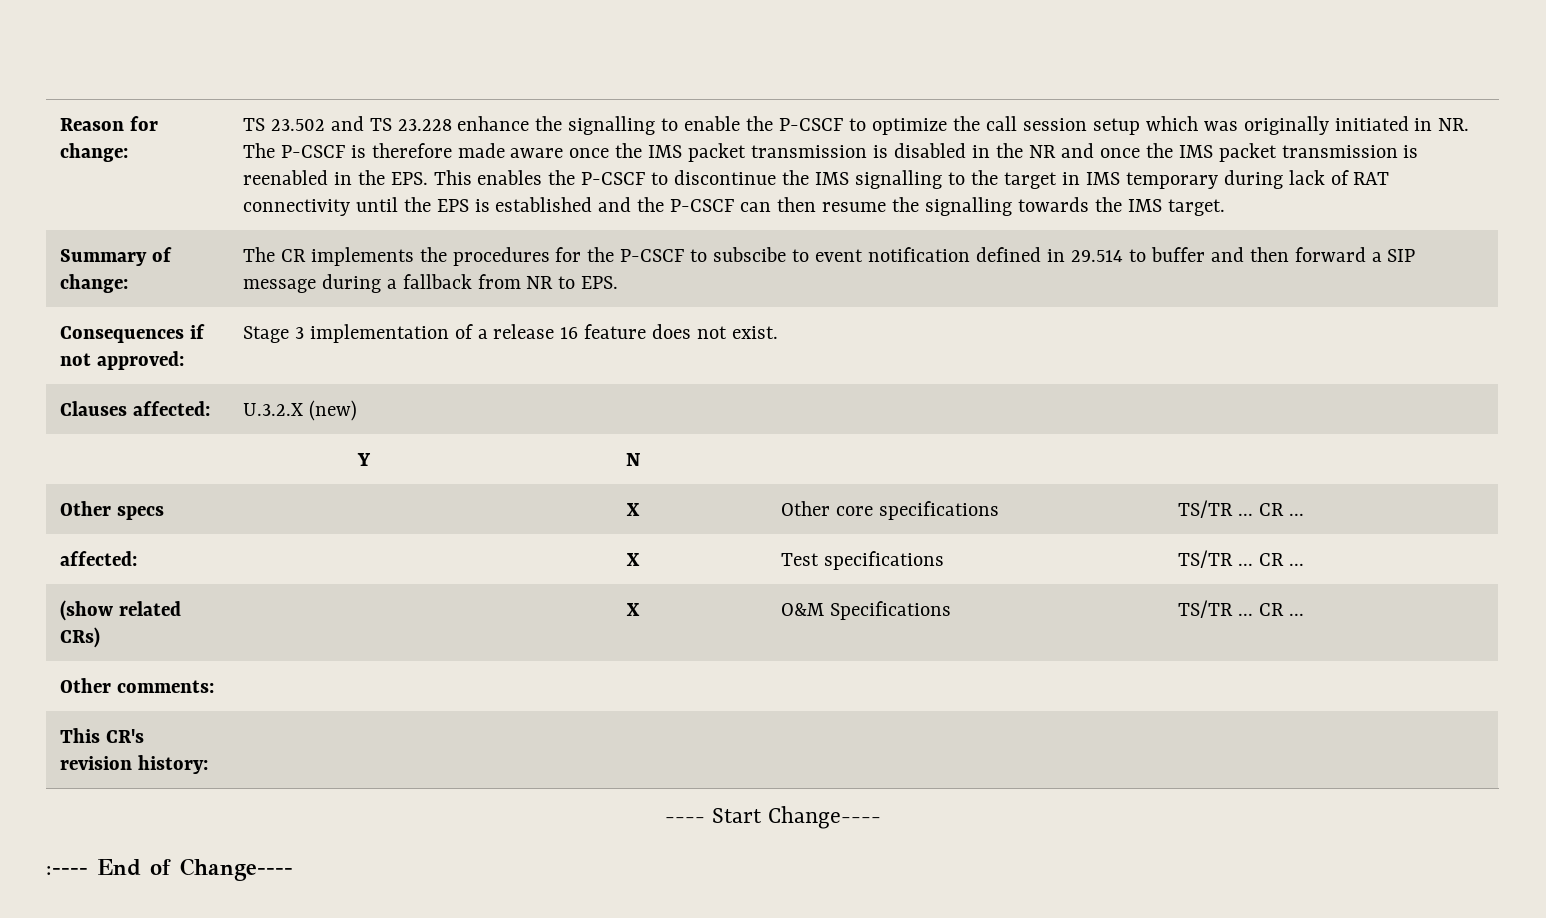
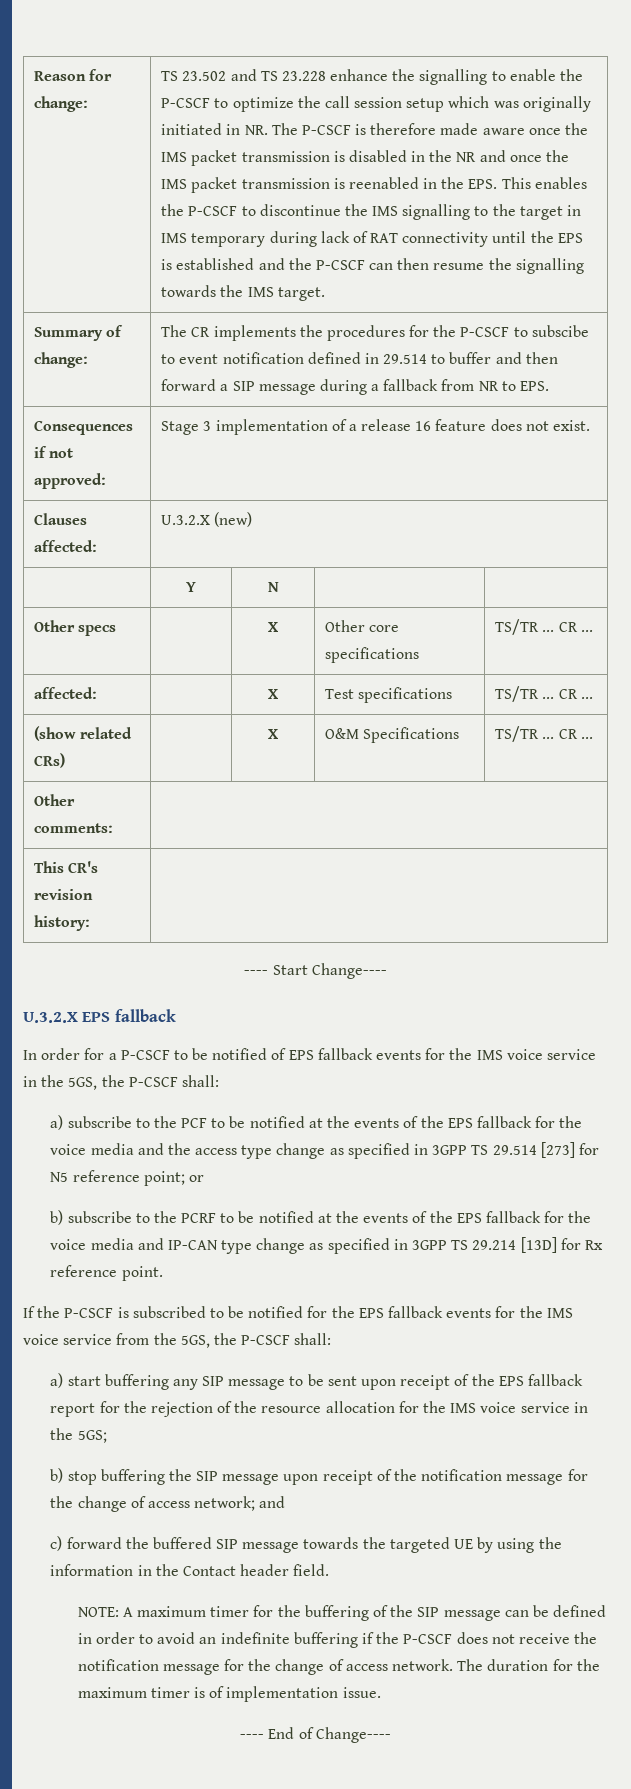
- :---- End of Change----
+ U.3.2.X EPS fallback
+ In order for a P-CSCF to be notified of EPS fallback events for the IMS voice service in the 5GS, the P-CSCF shall:
+ a) subscribe to the PCF to be notified at the events of the EPS fallback for the voice media and the access type change as specified in 3GPP TS 29.514 [273] for N5 reference point; or
+ b) subscribe to the PCRF to be notified at the events of the EPS fallback for the voice media and IP-CAN type change as specified in 3GPP TS 29.214 [13D] for Rx reference point.
+ If the P-CSCF is subscribed to be notified for the EPS fallback events for the IMS voice service from the 5GS, the P-CSCF shall:
+ a) start buffering any SIP message to be sent upon receipt of the EPS fallback report for the rejection of the resource allocation for the IMS voice service in the 5GS;
+ b) stop buffering the SIP message upon receipt of the notification message for the change of access network; and
+ c) forward the buffered SIP message towards the targeted UE by using the information in the Contact header field.
+ NOTE: A maximum timer for the buffering of the SIP message can be defined in order to avoid an indefinite buffering if the P-CSCF does not receive the notification message for the change of access network. The duration for the maximum timer is of implementation issue.
+ ---- End of Change----

